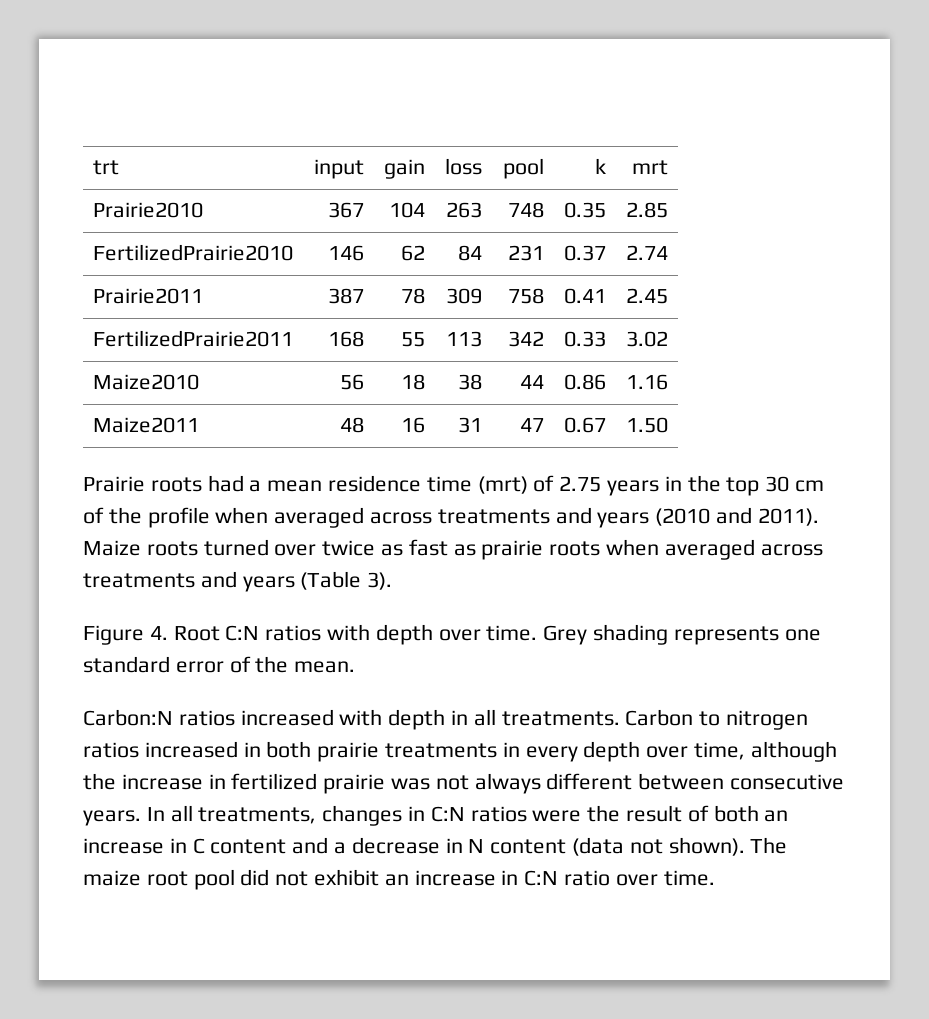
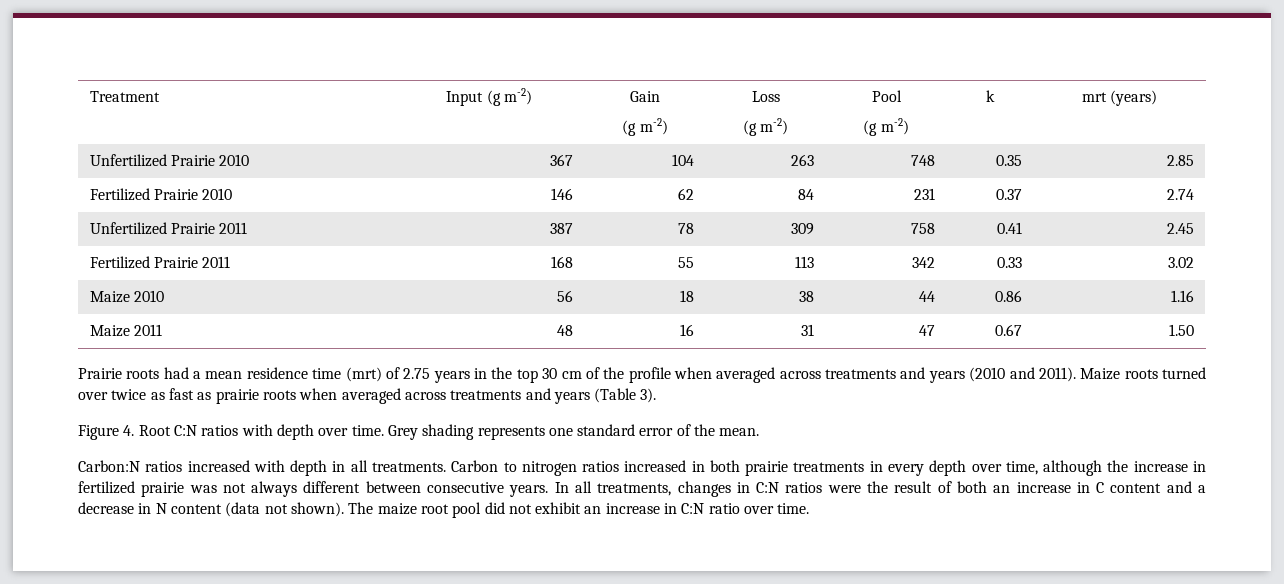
- trt | input | gain | loss | pool | k | mrt
- Prairie2010 | 367 | 104 | 263 | 748 | 0.35 | 2.85
+ Treatment | Input (g m-2) | Gain
+ (g m-2) | Loss
+ (g m-2) | Pool
+ (g m-2) | k | mrt (years)
+ Unfertilized Prairie 2010 | 367 | 104 | 263 | 748 | 0.35 | 2.85
- FertilizedPrairie2010 | 146 | 62 | 84 | 231 | 0.37 | 2.74
+ Fertilized Prairie 2010 | 146 | 62 | 84 | 231 | 0.37 | 2.74
- Prairie2011 | 387 | 78 | 309 | 758 | 0.41 | 2.45
+ Unfertilized Prairie 2011 | 387 | 78 | 309 | 758 | 0.41 | 2.45
- FertilizedPrairie2011 | 168 | 55 | 113 | 342 | 0.33 | 3.02
+ Fertilized Prairie 2011 | 168 | 55 | 113 | 342 | 0.33 | 3.02
- Maize2010 | 56 | 18 | 38 | 44 | 0.86 | 1.16
+ Maize 2010 | 56 | 18 | 38 | 44 | 0.86 | 1.16
- Maize2011 | 48 | 16 | 31 | 47 | 0.67 | 1.50
+ Maize 2011 | 48 | 16 | 31 | 47 | 0.67 | 1.50

